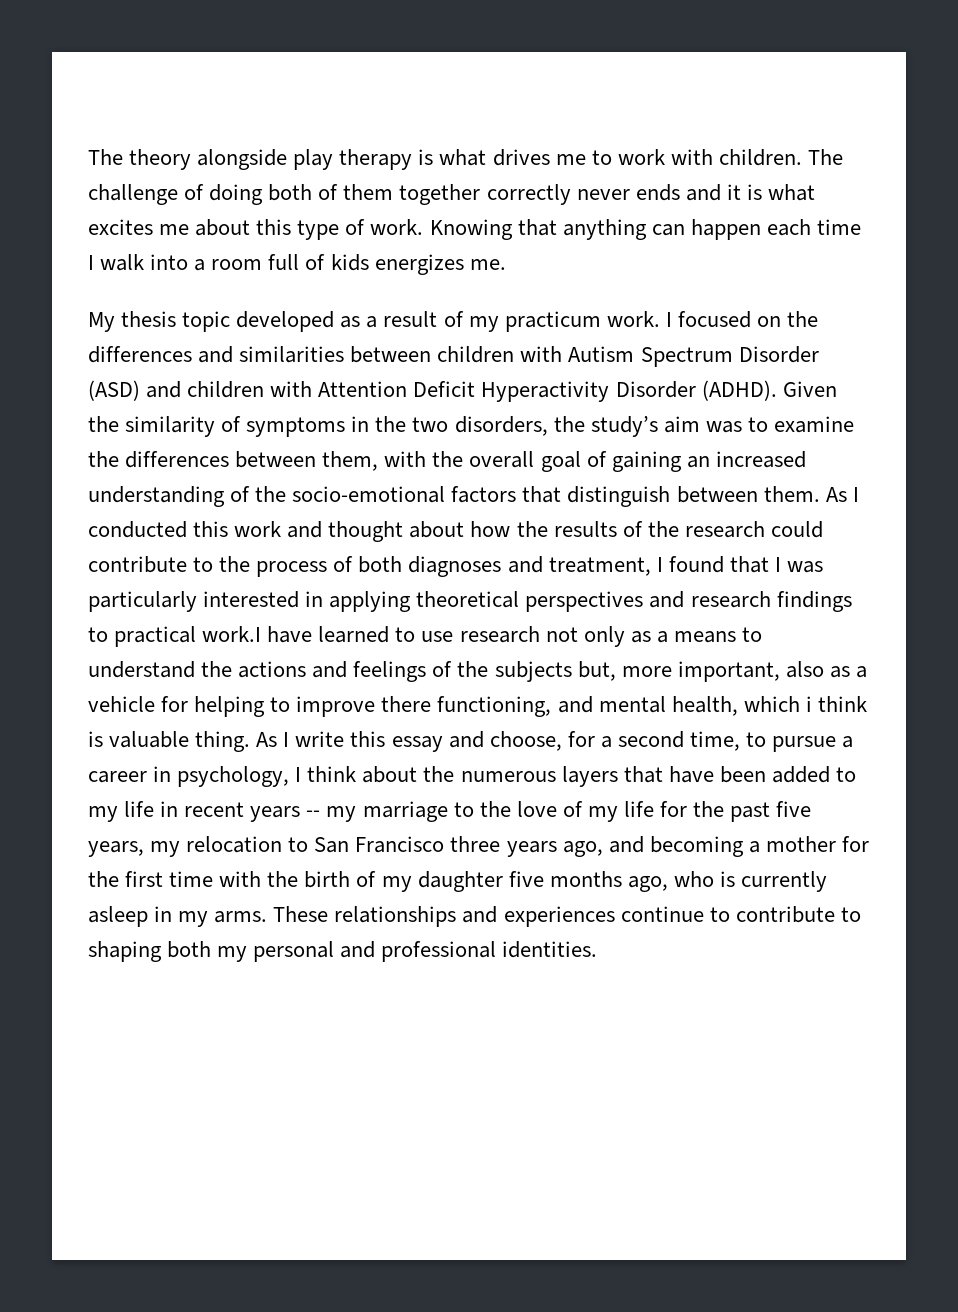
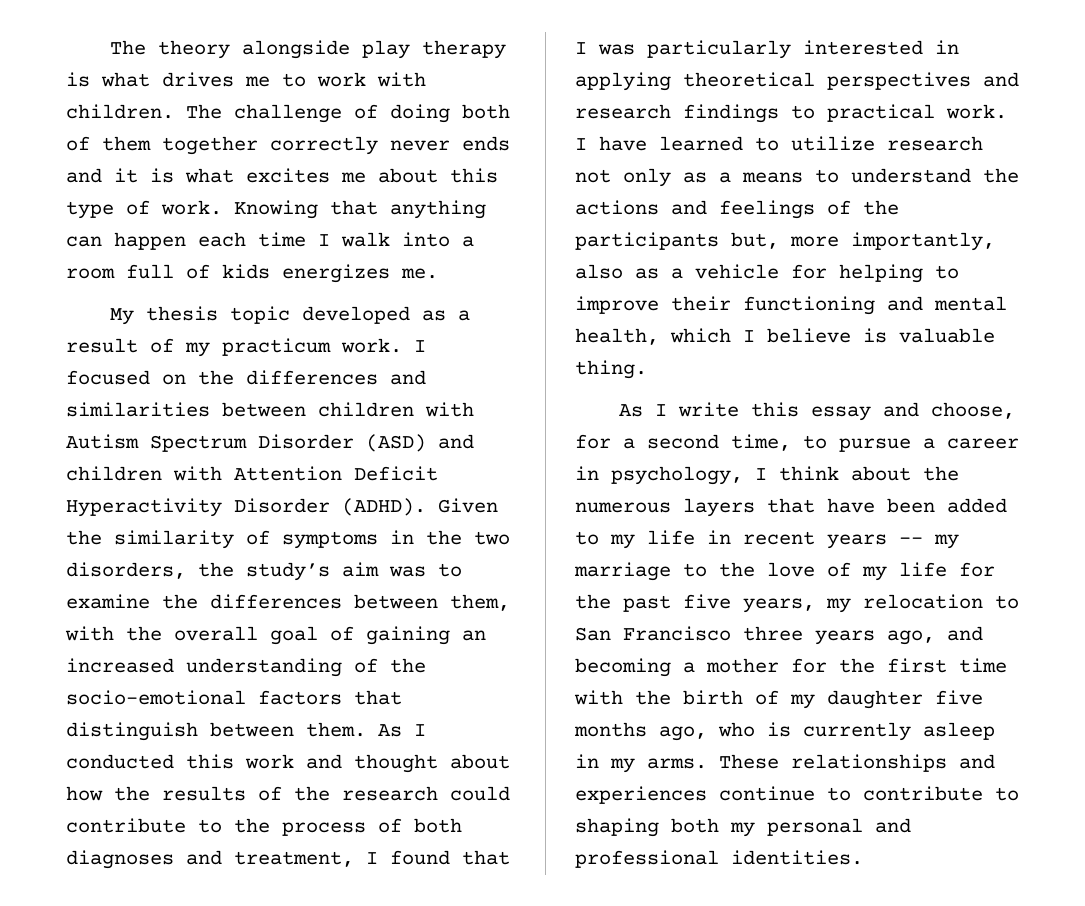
- As I conducted this work and thought about how the results of the research could contribute to the process of both diagnoses and treatment, I found that I was particularly interested in applying theoretical perspectives and research findings to practical work.I have learned to use research not only as a means to understand the actions and feelings of the subjects but, more important, also as a vehicle for helping to improve there functioning, and mental health, which i think is valuable thing. As I write this essay and choose, for a second time, to pursue a career in psychology, I think about the numerous layers that have been added to my life in recent years -- my marriage to the love of my life for the past five years, my relocation to San Francisco three years ago, and becoming a mother for the first time with the birth of my daughter five months ago, who is currently asleep in my arms.
+ As I conducted this work and thought about how the results of the research could contribute to the process of both diagnoses and treatment, I found that I was particularly interested in applying theoretical perspectives and research findings to practical work. I have learned to utilize research not only as a means to understand the actions and feelings of the participants but, more importantly, also as a vehicle for helping to improve their functioning and mental health, which I believe is valuable thing.
+ As I write this essay and choose, for a second time, to pursue a career in psychology, I think about the numerous layers that have been added to my life in recent years -- my marriage to the love of my life for the past five years, my relocation to San Francisco three years ago, and becoming a mother for the first time with the birth of my daughter five months ago, who is currently asleep in my arms.

